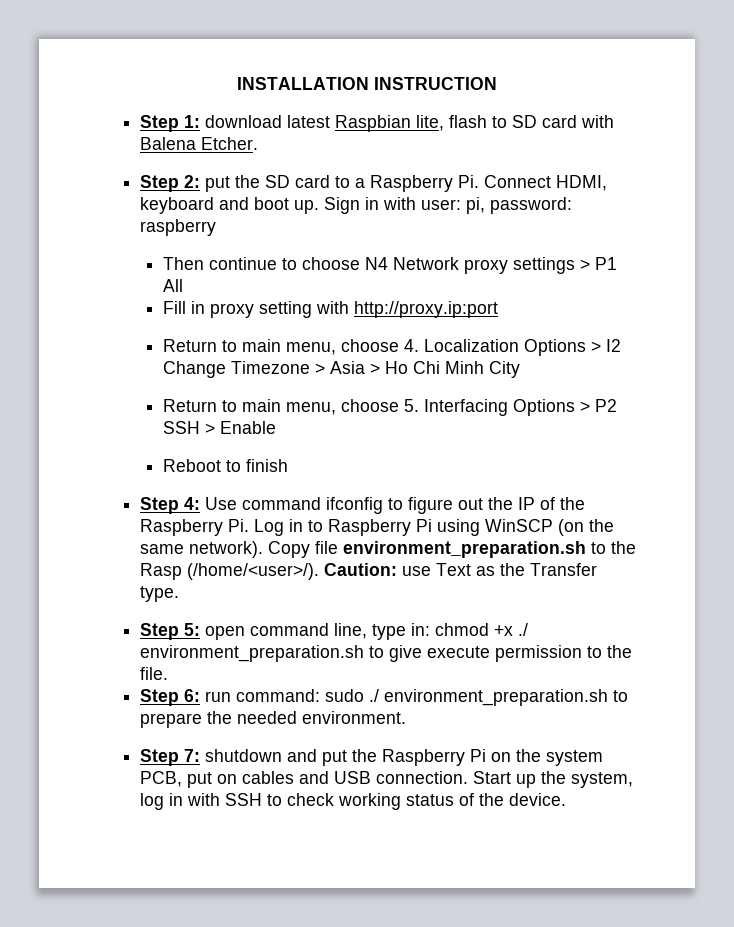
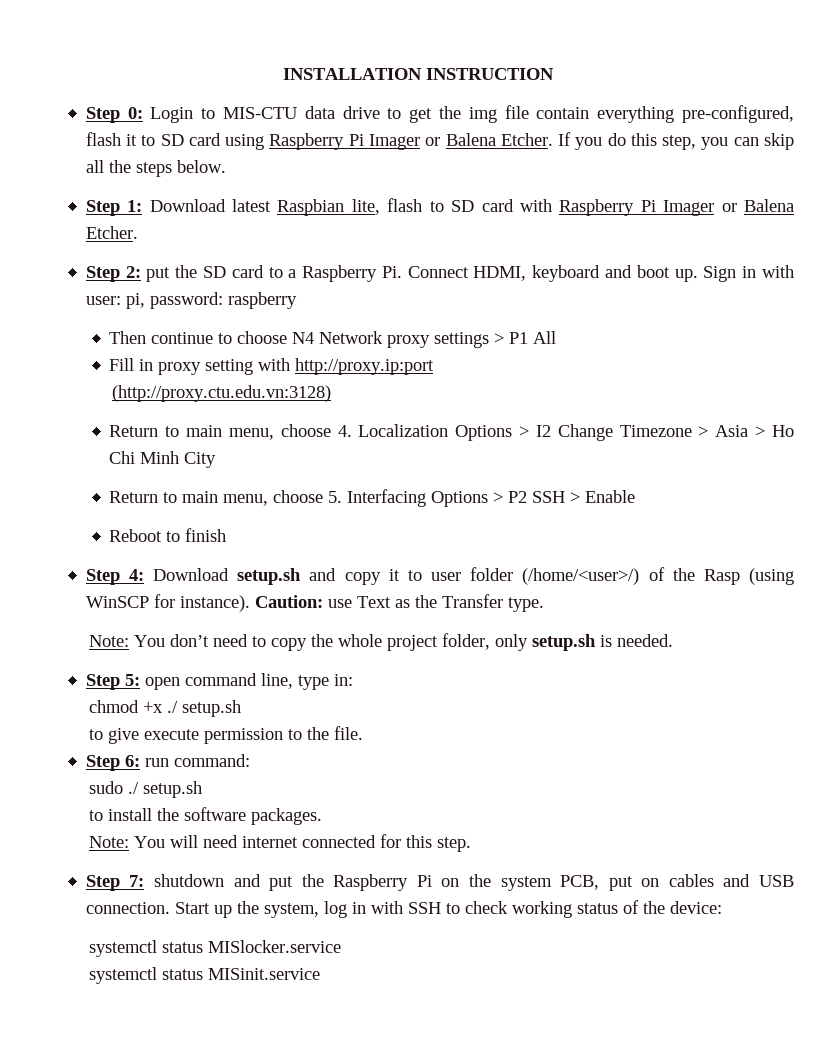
+ Step 0: Login to MIS-CTU data drive to get the img file contain everything pre-configured, flash it to SD card using Raspberry Pi Imager or Balena Etcher. If you do this step, you can skip all the steps below.
- Step 1: download latest Raspbian lite, flash to SD card with Balena Etcher.
+ Step 1: Download latest Raspbian lite, flash to SD card with Raspberry Pi Imager or Balena Etcher.
+ (http://proxy.ctu.edu.vn:3128)
- Step 4: Use command ifconfig to figure out the IP of the Raspberry Pi. Log in to Raspberry Pi using WinSCP (on the same network). Copy file environment_preparation.sh to the Rasp (/home/<user>/).
+ Step 4: Download setup.sh and copy it to user folder (/home/<user>/) of the Rasp (using WinSCP for instance).
+ Note: You don’t need to copy the whole project folder, only setup.sh is needed.
- Step 5: open command line, type in: chmod +x ./ environment_preparation.sh to give execute permission to the file.
+ Step 5: open command line, type in:
+ chmod +x ./ setup.sh
+ to give execute permission to the file.
- Step 6: run command: sudo ./ environment_preparation.sh to prepare the needed environment.
+ Step 6: run command:
+ sudo ./ setup.sh
+ to install the software packages.
+ Note: You will need internet connected for this step.
- Start up the system, log in with SSH to check working status of the device.
+ Start up the system, log in with SSH to check working status of the device:
+ systemctl status MISlocker.service
+ systemctl status MISinit.service

